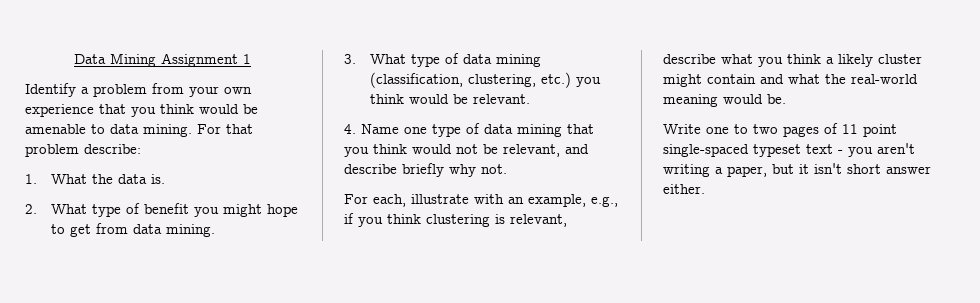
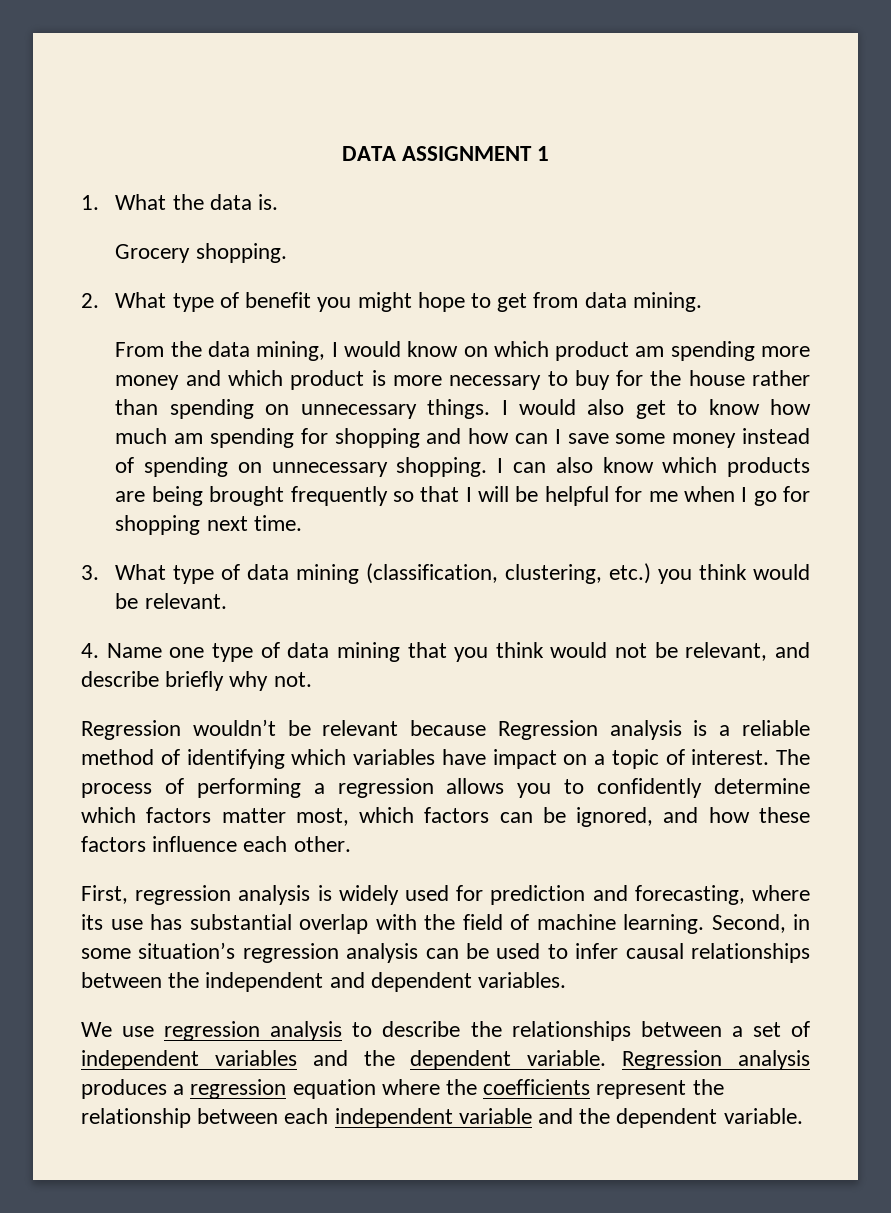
- Data Mining Assignment 1
- Identify a problem from your own experience that you think would be amenable to data mining. For that problem describe:
+ DATA ASSIGNMENT 1
+ Grocery shopping.
+ From the data mining, I would know on which product am spending more money and which product is more necessary to buy for the house rather than spending on unnecessary things. I would also get to know how much am spending for shopping and how can I save some money instead of spending on unnecessary shopping. I can also know which products are being brought frequently so that I will be helpful for me when I go for shopping next time.
- For each, illustrate with an example, e.g., if you think clustering is relevant, describe what you think a likely cluster might contain and what the real-world meaning would be.
- Write one to two pages of 11 point single-spaced typeset text - you aren't writing a paper, but it isn't short answer either.
+ Regression wouldn’t be relevant because Regression analysis is a reliable method of identifying which variables have impact on a topic of interest. The process of performing a regression allows you to confidently determine which factors matter most, which factors can be ignored, and how these factors influence each other.
+ First, regression analysis is widely used for prediction and forecasting, where its use has substantial overlap with the field of machine learning. Second, in some situation’s regression analysis can be used to infer causal relationships between the independent and dependent variables.
+ We use regression analysis to describe the relationships between a set of independent variables and the dependent variable. Regression analysis produces a regression equation where the coefficients represent the relationship between each independent variable and the dependent variable.

